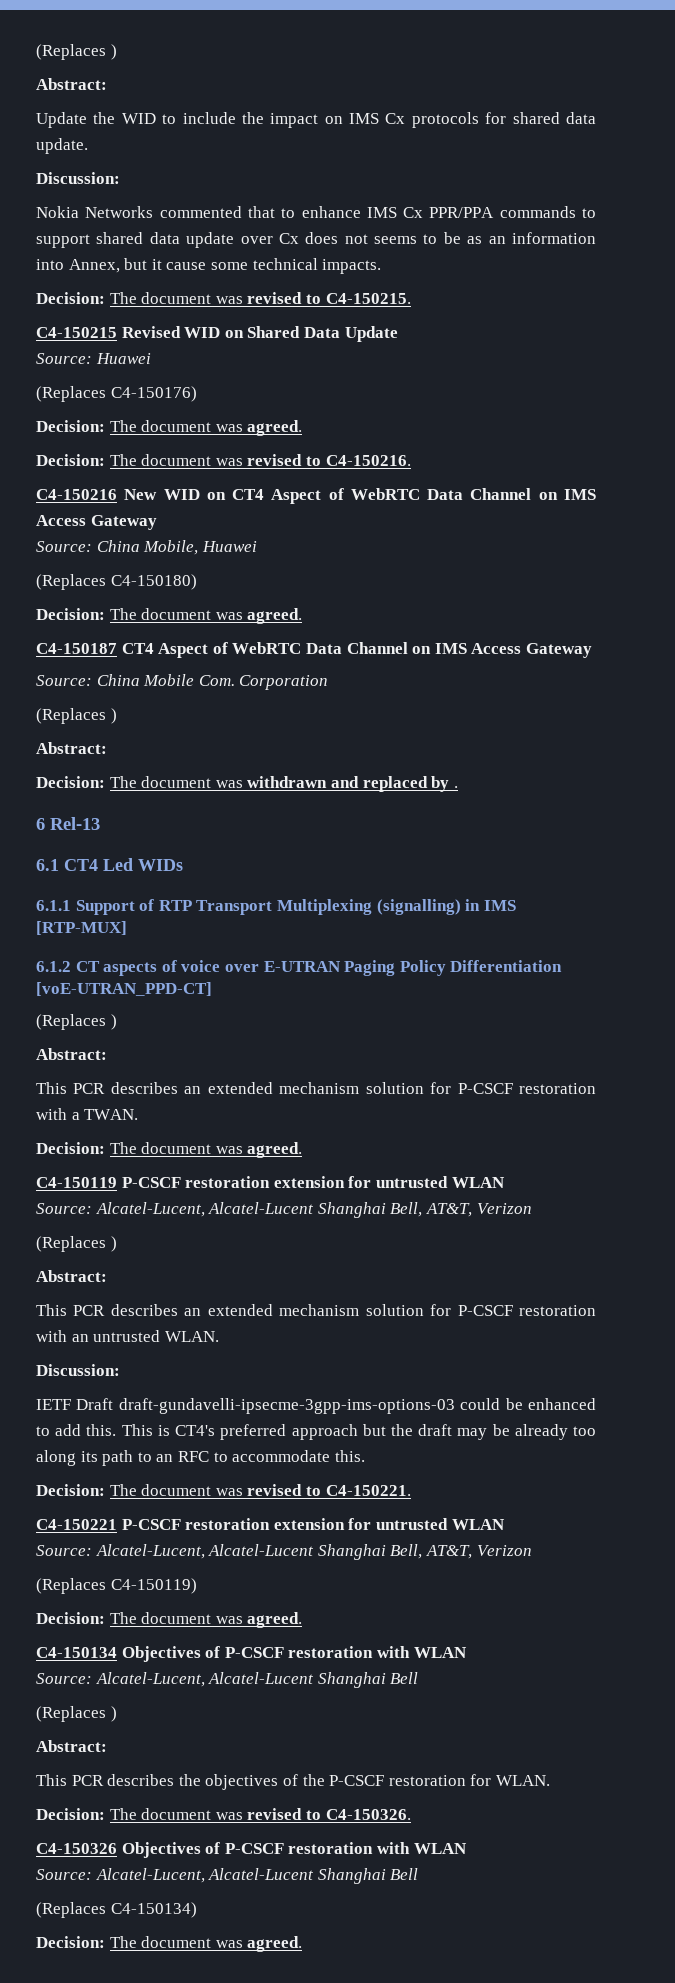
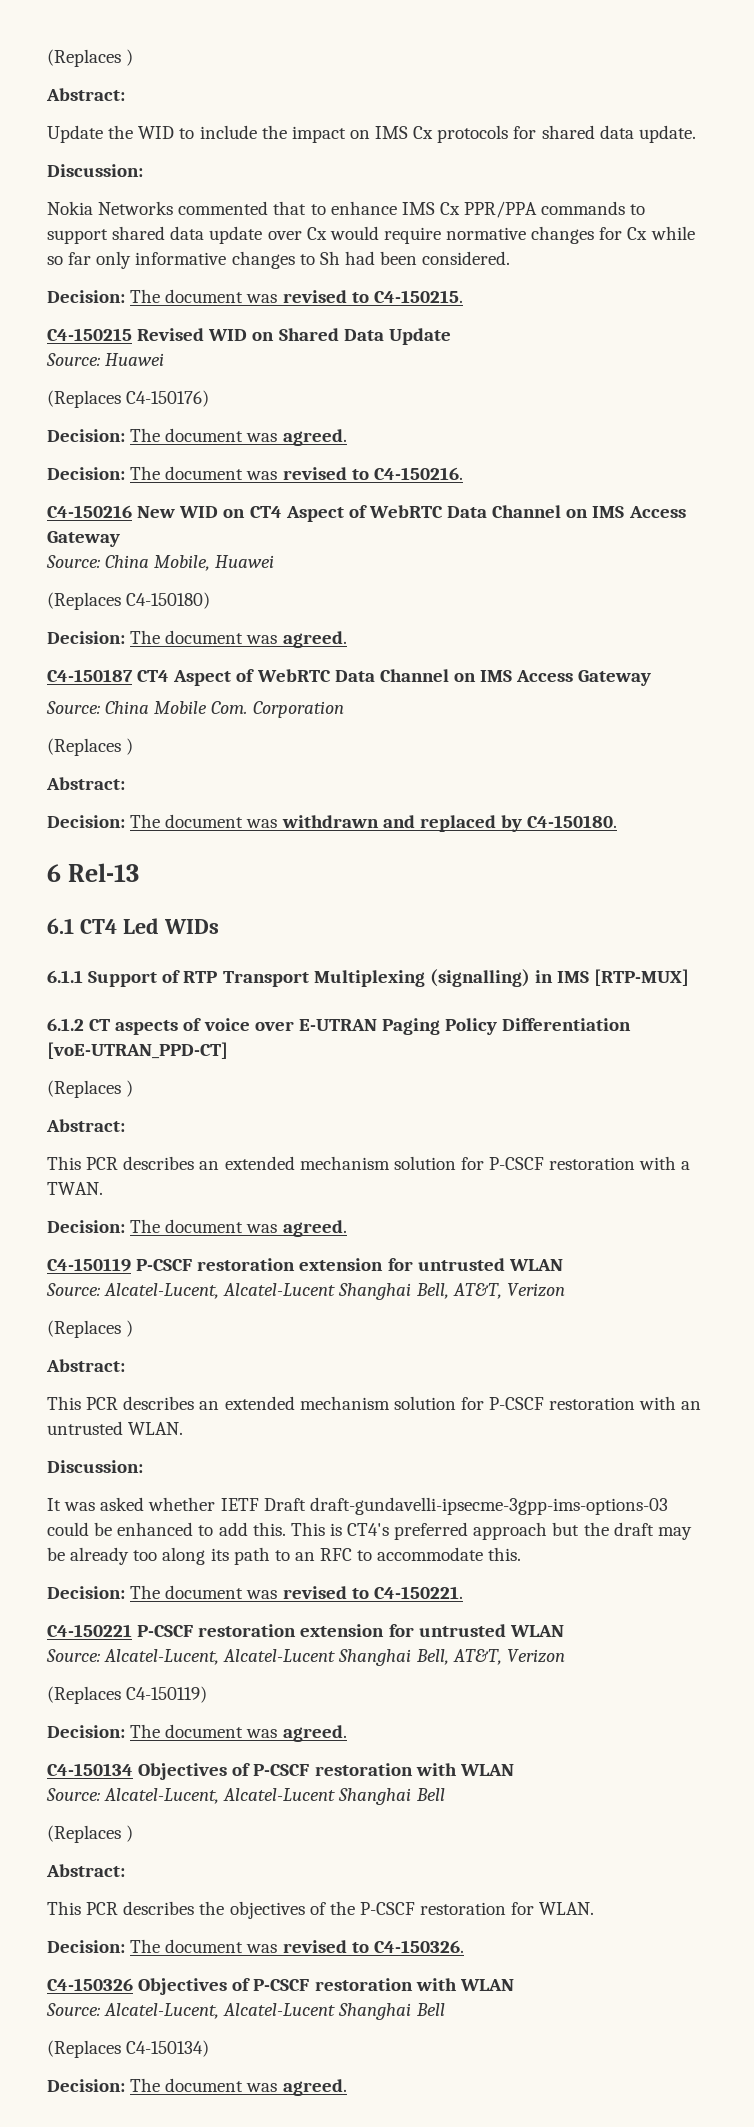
- Nokia Networks commented that to enhance IMS Cx PPR/PPA commands to support shared data update over Cx does not seems to be as an information into Annex, but it cause some technical impacts.
+ Nokia Networks commented that to enhance IMS Cx PPR/PPA commands to support shared data update over Cx would require normative changes for Cx while so far only informative changes to Sh had been considered.
- Decision: The document was withdrawn and replaced by .
+ Decision: The document was withdrawn and replaced by C4-150180.
- IETF Draft draft-gundavelli-ipsecme-3gpp-ims-options-03 could be enhanced to add this.
+ It was asked whether IETF Draft draft-gundavelli-ipsecme-3gpp-ims-options-03 could be enhanced to add this.

